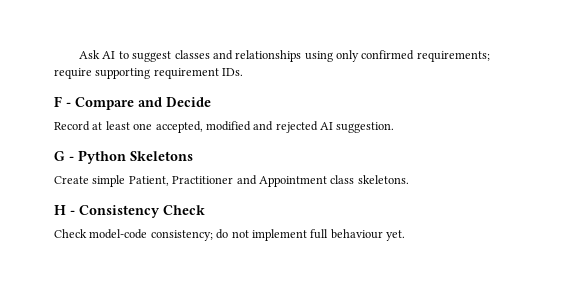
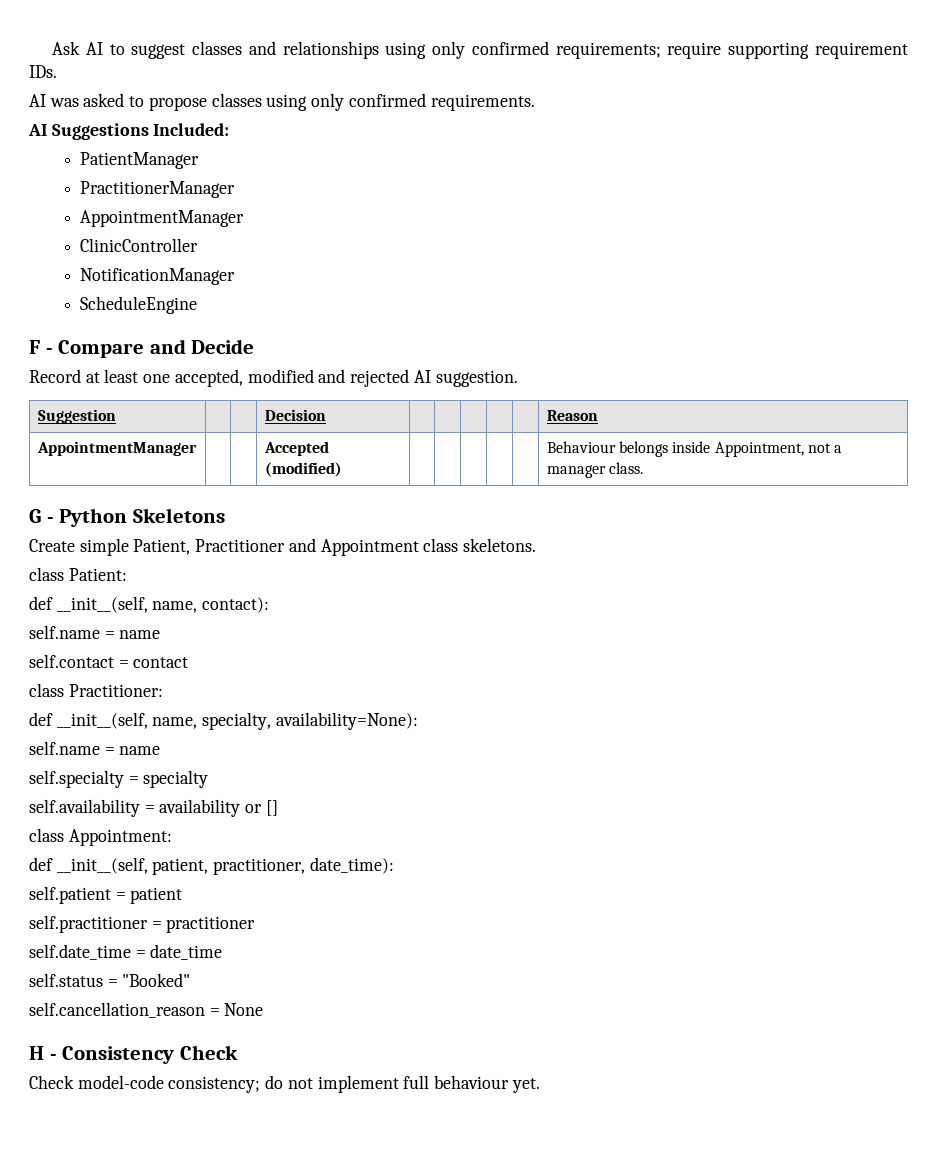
+ AI was asked to propose classes using only confirmed requirements.
+ AI Suggestions Included:
+ PatientManager
+ PractitionerManager
+ AppointmentManager
+ ClinicController
+ NotificationManager
+ ScheduleEngine
+ Suggestion | | | Decision | | | | | | Reason
+ AppointmentManager | | | Accepted (modified) | | | | | | Behaviour belongs inside Appointment, not a manager class.
+ class Patient:
+ def __init__(self, name, contact):
+ self.name = name
+ self.contact = contact
+ class Practitioner:
+ def __init__(self, name, specialty, availability=None):
+ self.name = name
+ self.specialty = specialty
+ self.availability = availability or []
+ class Appointment:
+ def __init__(self, patient, practitioner, date_time):
+ self.patient = patient
+ self.practitioner = practitioner
+ self.date_time = date_time
+ self.status = "Booked"
+ self.cancellation_reason = None

